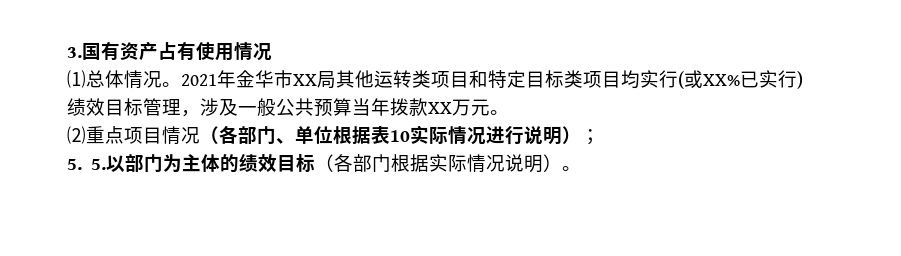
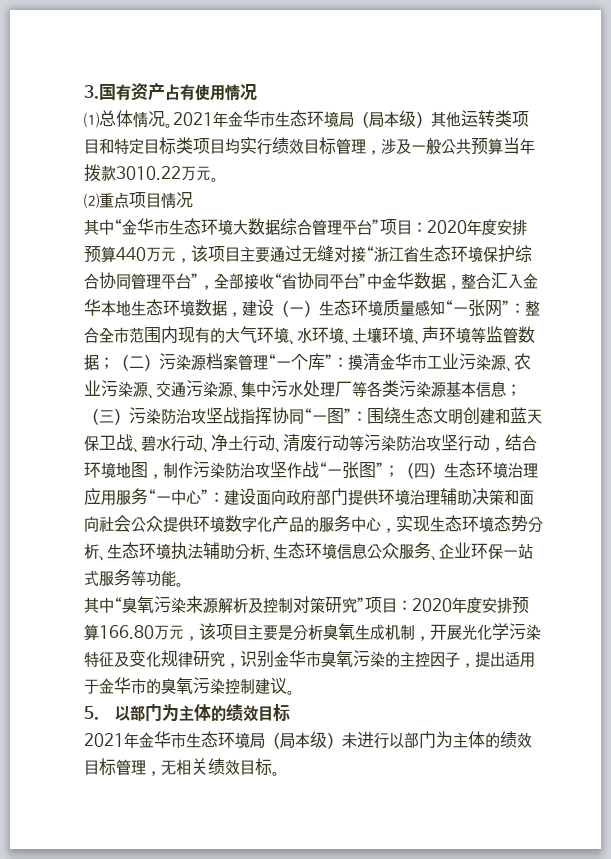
- 2021年金华市XX局其他运转类项目和特定目标类项目均实行(或XX%已实行)绩效目标管理，涉及一般公共预算当年拨款XX万元。
+ 2021年金华市生态环境局（局本级）其他运转类项目和特定目标类项目均实行绩效目标管理，涉及一般公共预算当年拨款3010.22万元。
- ⑵重点项目情况（各部门、单位根据表10实际情况进行说明）；
- 5. 5.以部门为主体的绩效目标（各部门根据实际情况说明）。
+ ⑵重点项目情况
+ 其中“金华市生态环境大数据综合管理平台”项目：2020年度安排预算440万元，该项目主要通过无缝对接“浙江省生态环境保护综合协同管理平台”，全部接收“省协同平台”中金华数据，整合汇入金华本地生态环境数据，建设（一）生态环境质量感知“一张网”：整合全市范围内现有的大气环境、水环境、土壤环境、声环境等监管数据；（二）污染源档案管理“一个库”：摸清金华市工业污染源、农业污染源、交通污染源、集中污水处理厂等各类污染源基本信息；（三）污染防治攻坚战指挥协同“一图”：围绕生态文明创建和蓝天保卫战、碧水行动、净土行动、清废行动等污染防治攻坚行动，结合环境地图，制作污染防治攻坚作战“一张图”；（四）生态环境治理应用服务“一中心”：建设面向政府部门提供环境治理辅助决策和面向社会公众提供环境数字化产品的服务中心，实现生态环境态势分析、生态环境执法辅助分析、生态环境信息公众服务、企业环保一站式服务等功能。
+ 其中“臭氧污染来源解析及控制对策研究”项目：2020年度安排预算166.80万元，该项目主要是分析臭氧生成机制，开展光化学污染特征及变化规律研究，识别金华市臭氧污染的主控因子，提出适用于金华市的臭氧污染控制建议。
+ 5.以部门为主体的绩效目标
+ 2021年金华市生态环境局（局本级）未进行以部门为主体的绩效目标管理，无相关绩效目标。

